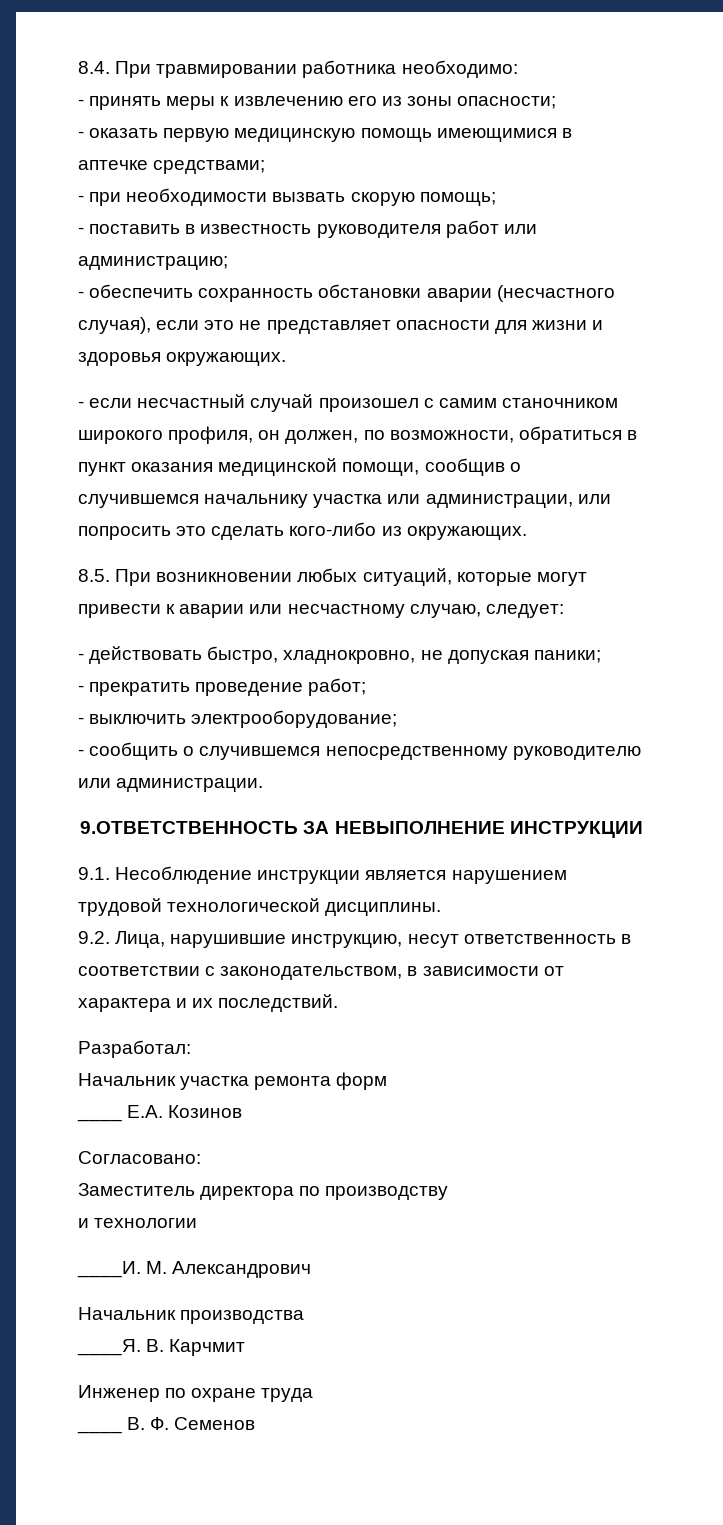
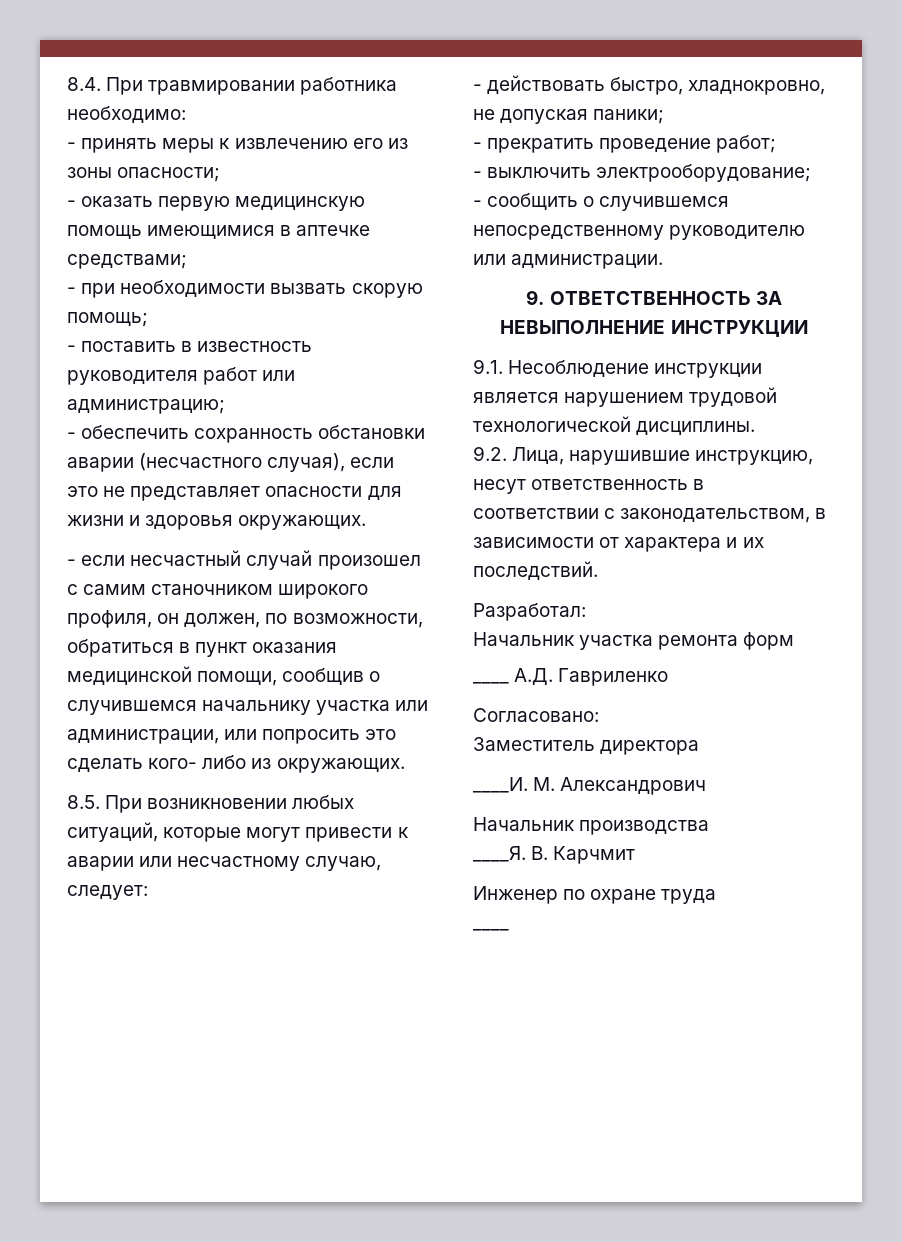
- - если несчастный случай произошел с самим станочником широкого профиля, он должен, по возможности, обратиться в пункт оказания медицинской помощи, сообщив о случившемся начальнику участка или администрации, или попросить это сделать кого-либо из окружающих.
+ - если несчастный случай произошел с самим станочником широкого профиля, он должен, по возможности, обратиться в пункт оказания медицинской помощи, сообщив о случившемся начальнику участка или администрации, или попросить это сделать кого- либо из окружающих.
- 9.ОТВЕТСТВЕННОСТЬ ЗА НЕВЫПОЛНЕНИЕ ИНСТРУКЦИИ
+ 9. ОТВЕТСТВЕННОСТЬ ЗА НЕВЫПОЛНЕНИЕ ИНСТРУКЦИИ
- ____ Е.А. Козинов
+ ____ А.Д. Гавриленко
- Заместитель директора по производству
- и технологии
+ Заместитель директора
  Инженер по охране труда
- ____ В. Ф. Семенов
+ ____

